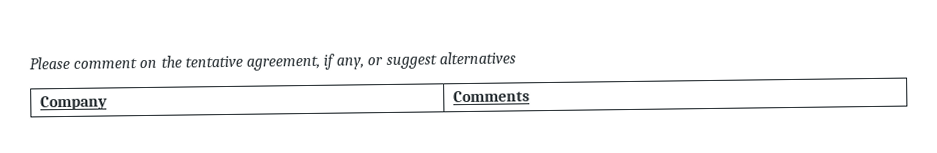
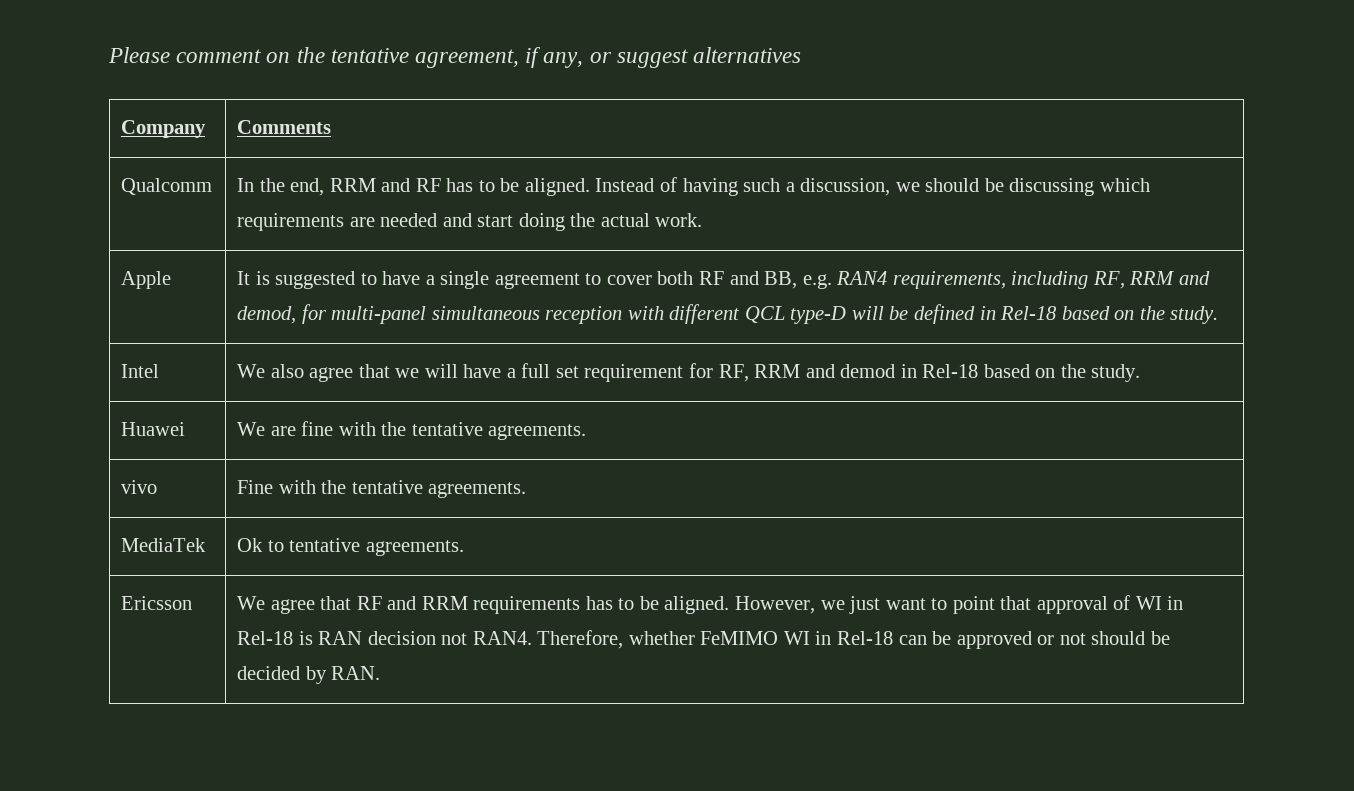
+ Qualcomm | In the end, RRM and RF has to be aligned. Instead of having such a discussion, we should be discussing which requirements are needed and start doing the actual work.
+ Apple | It is suggested to have a single agreement to cover both RF and BB, e.g. RAN4 requirements, including RF, RRM and demod, for multi-panel simultaneous reception with different QCL type-D will be defined in Rel-18 based on the study.
+ Intel | We also agree that we will have a full set requirement for RF, RRM and demod in Rel-18 based on the study.
+ Huawei | We are fine with the tentative agreements.
+ vivo | Fine with the tentative agreements.
+ MediaTek | Ok to tentative agreements.
+ Ericsson | We agree that RF and RRM requirements has to be aligned. However, we just want to point that approval of WI in Rel-18 is RAN decision not RAN4. Therefore, whether FeMIMO WI in Rel-18 can be approved or not should be decided by RAN.

